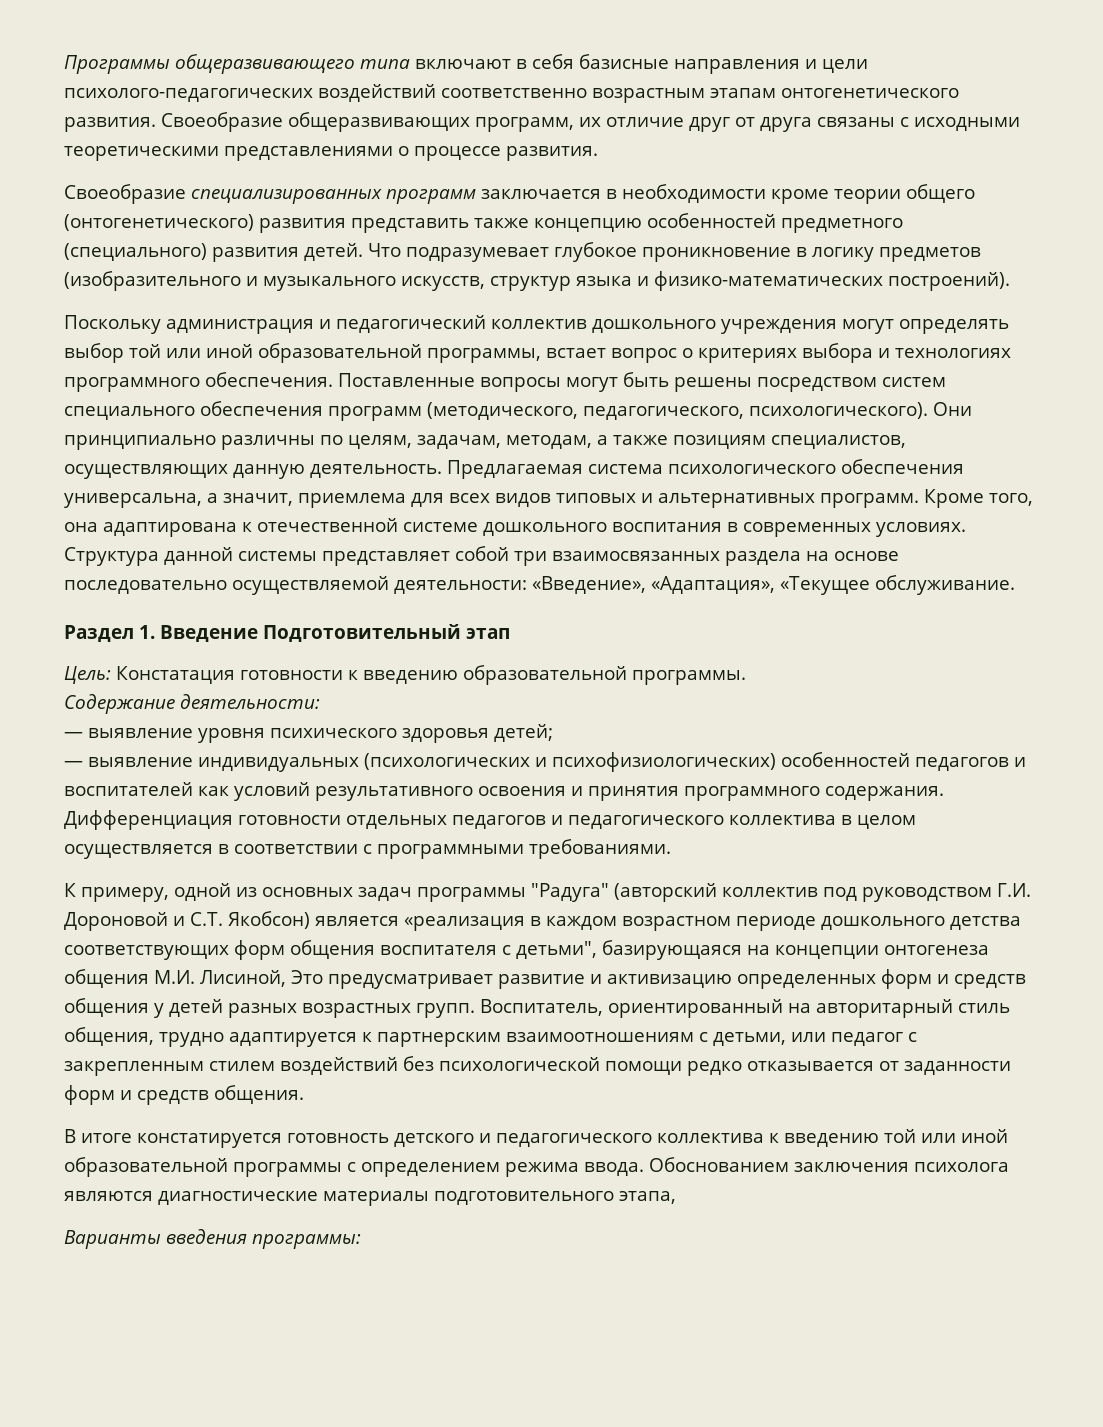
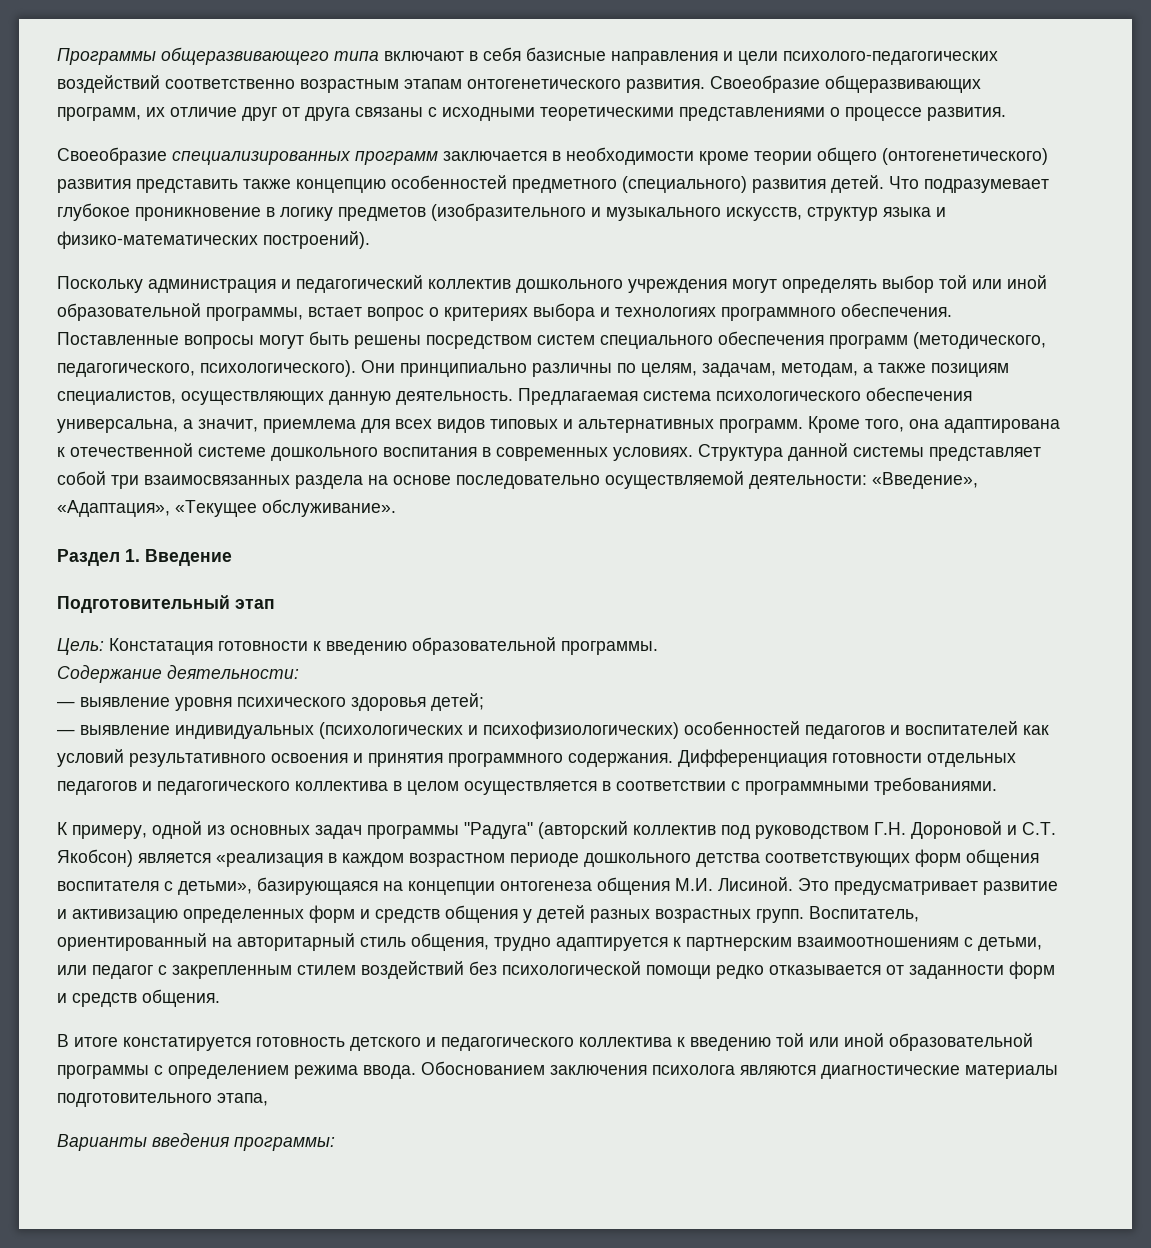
- Структура данной системы представляет собой три взаимосвязанных раздела на основе последовательно осуществляемой деятельности: «Введение», «Адаптация», «Текущее обслуживание.
+ Структура данной системы представляет собой три взаимосвязанных раздела на основе последовательно осуществляемой деятельности: «Введение», «Адаптация», «Текущее обслуживание».
- Раздел 1. Введение Подготовительный этап
+ Раздел 1. Введение
+ Подготовительный этап
- К примеру, одной из основных задач программы "Радуга" (авторский коллектив под руководством Г.И. Дороновой и С.Т. Якобсон) является «реализация в каждом возрастном периоде дошкольного детства соответствующих форм общения воспитателя с детьми", базирующаяся на концепции онтогенеза общения М.И. Лисиной, Это предусматривает развитие и активизацию определенных форм и средств общения у детей разных возрастных групп.
+ К примеру, одной из основных задач программы "Радуга" (авторский коллектив под руководством Г.Н. Дороновой и С.Т. Якобсон) является «реализация в каждом возрастном периоде дошкольного детства соответствующих форм общения воспитателя с детьми», базирующаяся на концепции онтогенеза общения М.И. Лисиной. Это предусматривает развитие и активизацию определенных форм и средств общения у детей разных возрастных групп.

